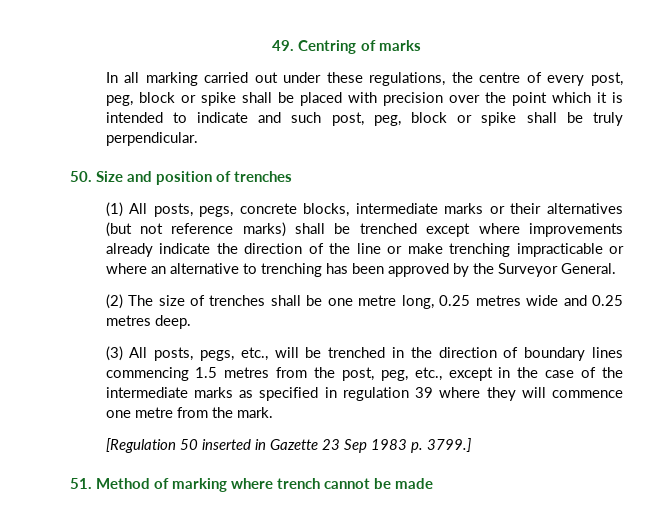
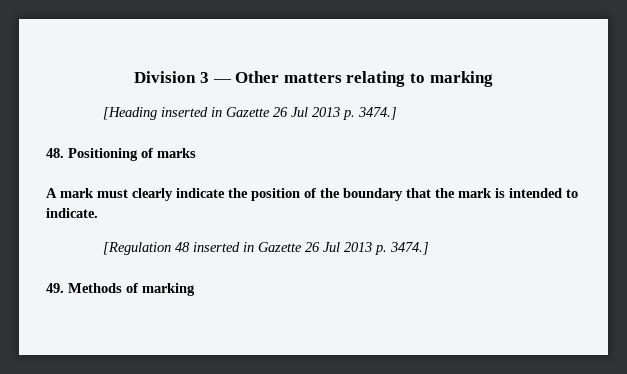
- 49. Centring of marks
- In all marking carried out under these regulations, the centre of every post, peg, block or spike shall be placed with precision over the point which it is intended to indicate and such post, peg, block or spike shall be truly perpendicular.
- 50. Size and position of trenches
- (1) All posts, pegs, concrete blocks, intermediate marks or their alternatives (but not reference marks) shall be trenched except where improvements already indicate the direction of the line or make trenching impracticable or where an alternative to trenching has been approved by the Surveyor General.
- (2) The size of trenches shall be one metre long, 0.25 metres wide and 0.25 metres deep.
- (3) All posts, pegs, etc., will be trenched in the direction of boundary lines commencing 1.5 metres from the post, peg, etc., except in the case of the intermediate marks as specified in regulation 39 where they will commence one metre from the mark.
+ Division 3 — Other matters relating to marking
+ [Heading inserted in Gazette 26 Jul 2013 p. 3474.]
+ 48. Positioning of marks
+ A mark must clearly indicate the position of the boundary that the mark is intended to indicate.
- [Regulation 50 inserted in Gazette 23 Sep 1983 p. 3799.]
- 51. Method of marking where trench cannot be made
+ [Regulation 48 inserted in Gazette 26 Jul 2013 p. 3474.]
+ 49. Methods of marking

